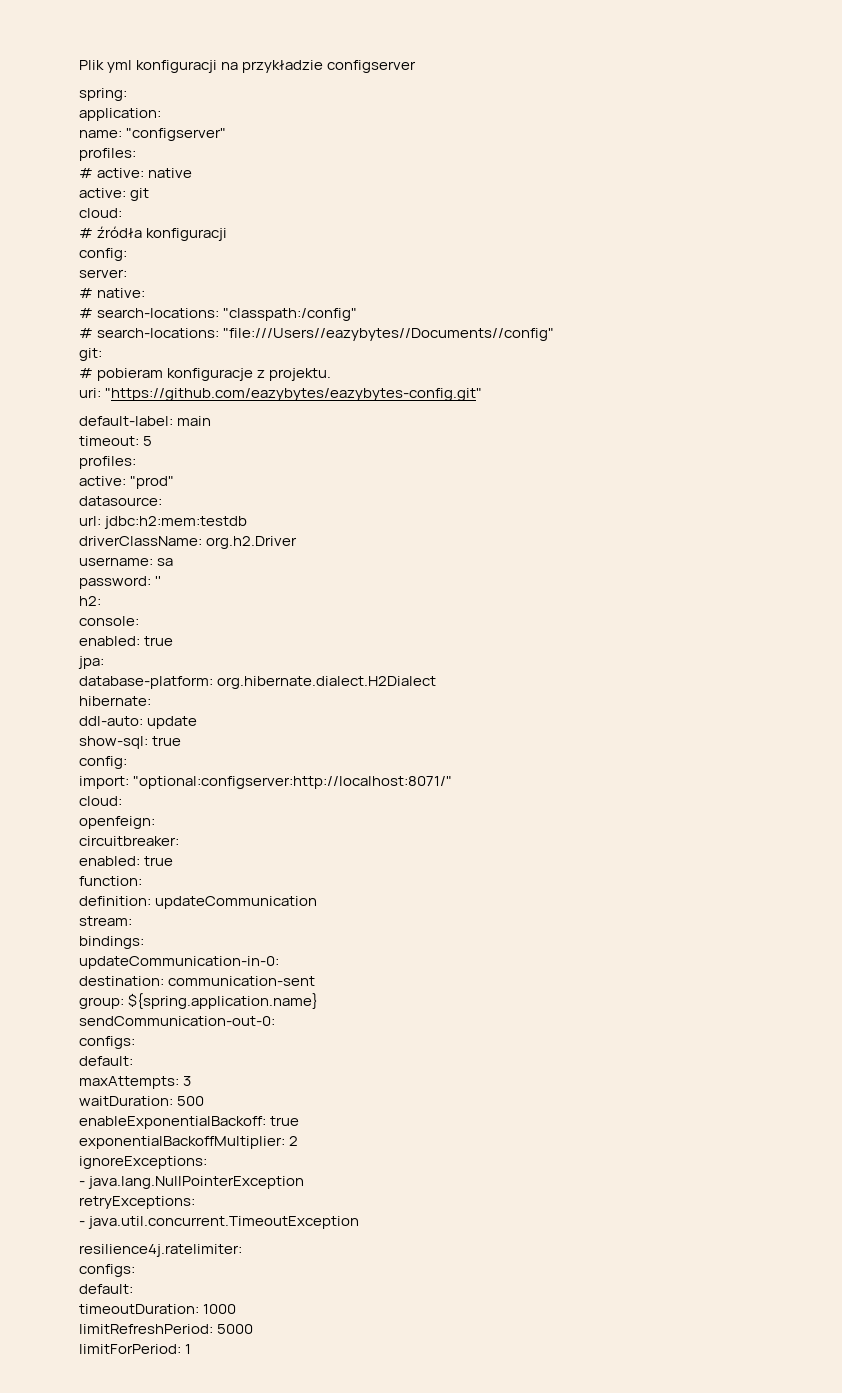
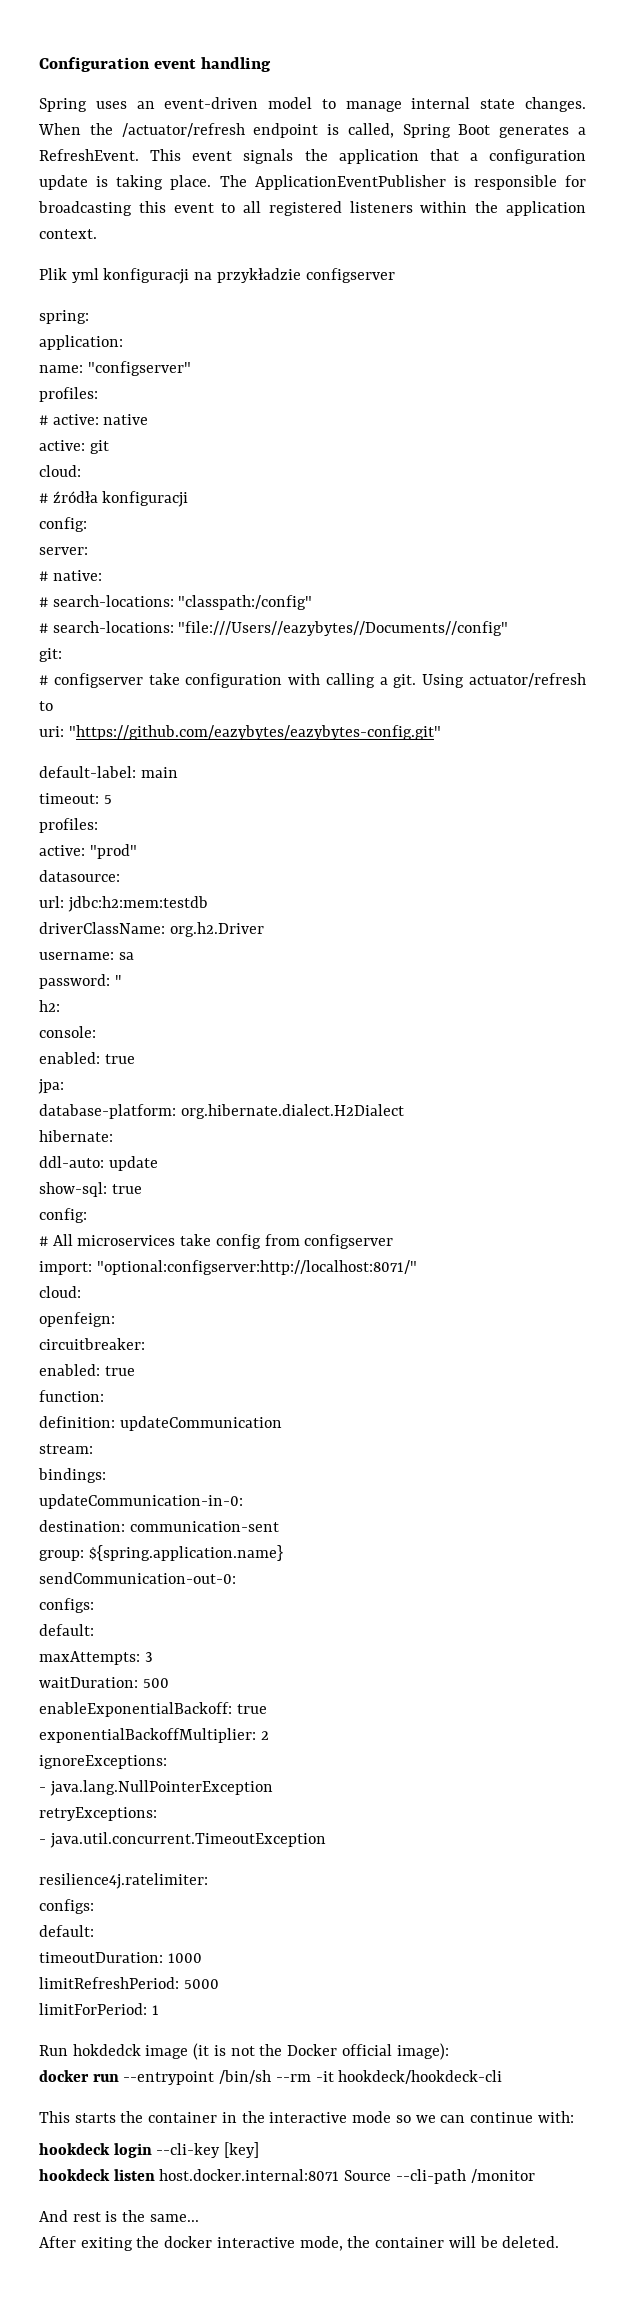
+ Configuration event handling
+ Spring uses an event-driven model to manage internal state changes. When the /actuator/refresh endpoint is called, Spring Boot generates a RefreshEvent. This event signals the application that a configuration update is taking place. The ApplicationEventPublisher is responsible for broadcasting this event to all registered listeners within the application context.
- # pobieram konfiguracje z projektu.
+ # configserver take configuration with calling a git. Using actuator/refresh to
+ # All microservices take config from configserver
+ Run hokdedck image (it is not the Docker official image):
+ docker run --entrypoint /bin/sh --rm -it hookdeck/hookdeck-cli
+ This starts the container in the interactive mode so we can continue with:
+ hookdeck login --cli-key [key]
+ hookdeck listen host.docker.internal:8071 Source --cli-path /monitor
+ And rest is the same...
+ After exiting the docker interactive mode, the container will be deleted.

